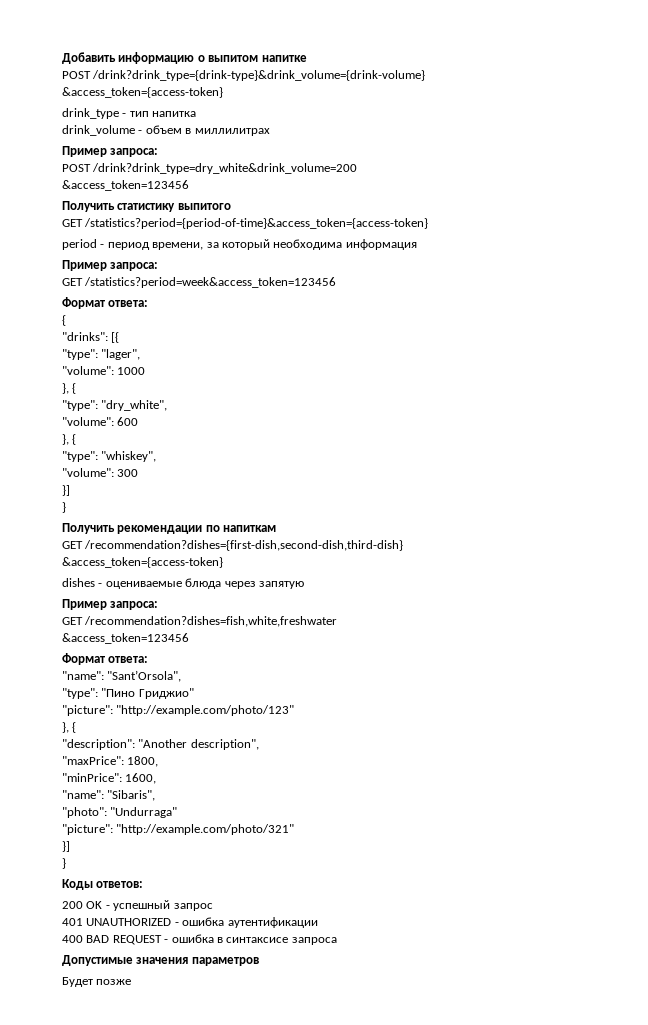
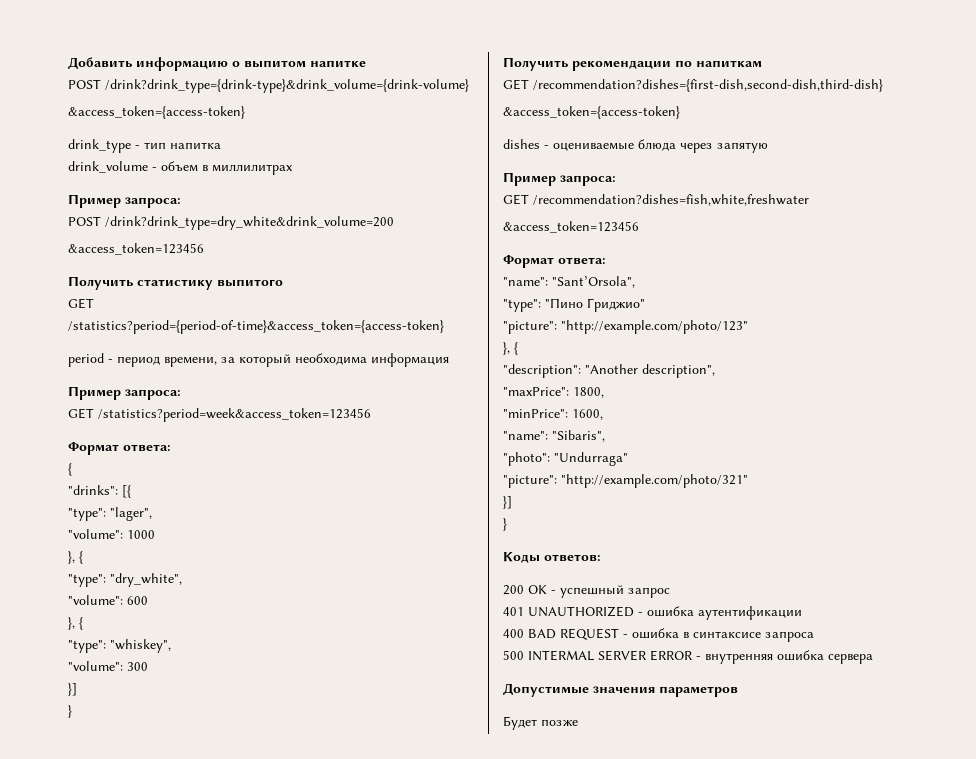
+ 500 INTERMAL SERVER ERROR - внутренняя ошибка сервера

